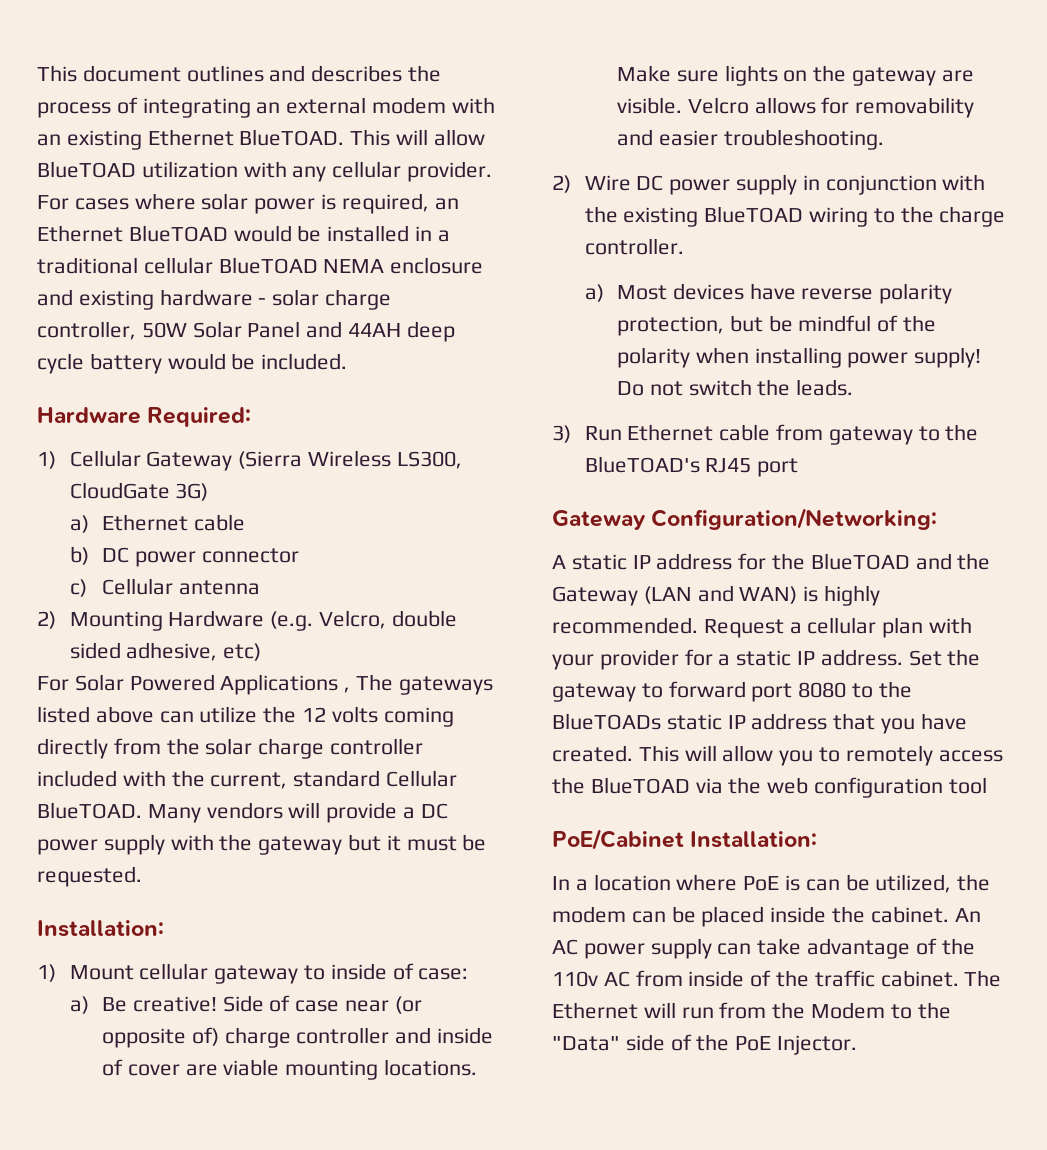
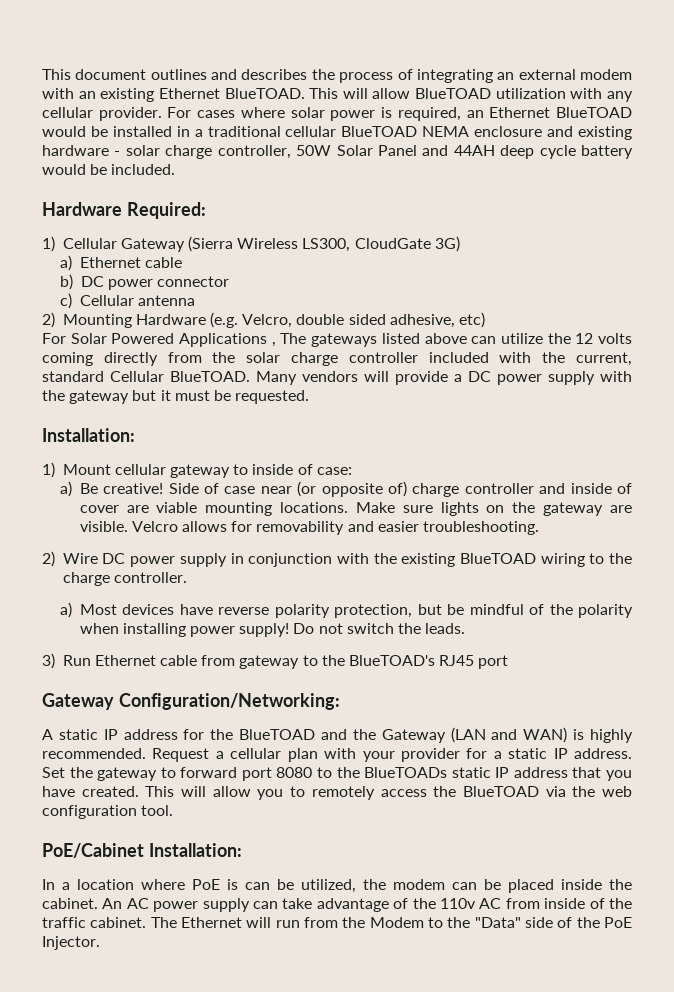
- This will allow you to remotely access the BlueTOAD via the web configuration tool
+ This will allow you to remotely access the BlueTOAD via the web configuration tool.

